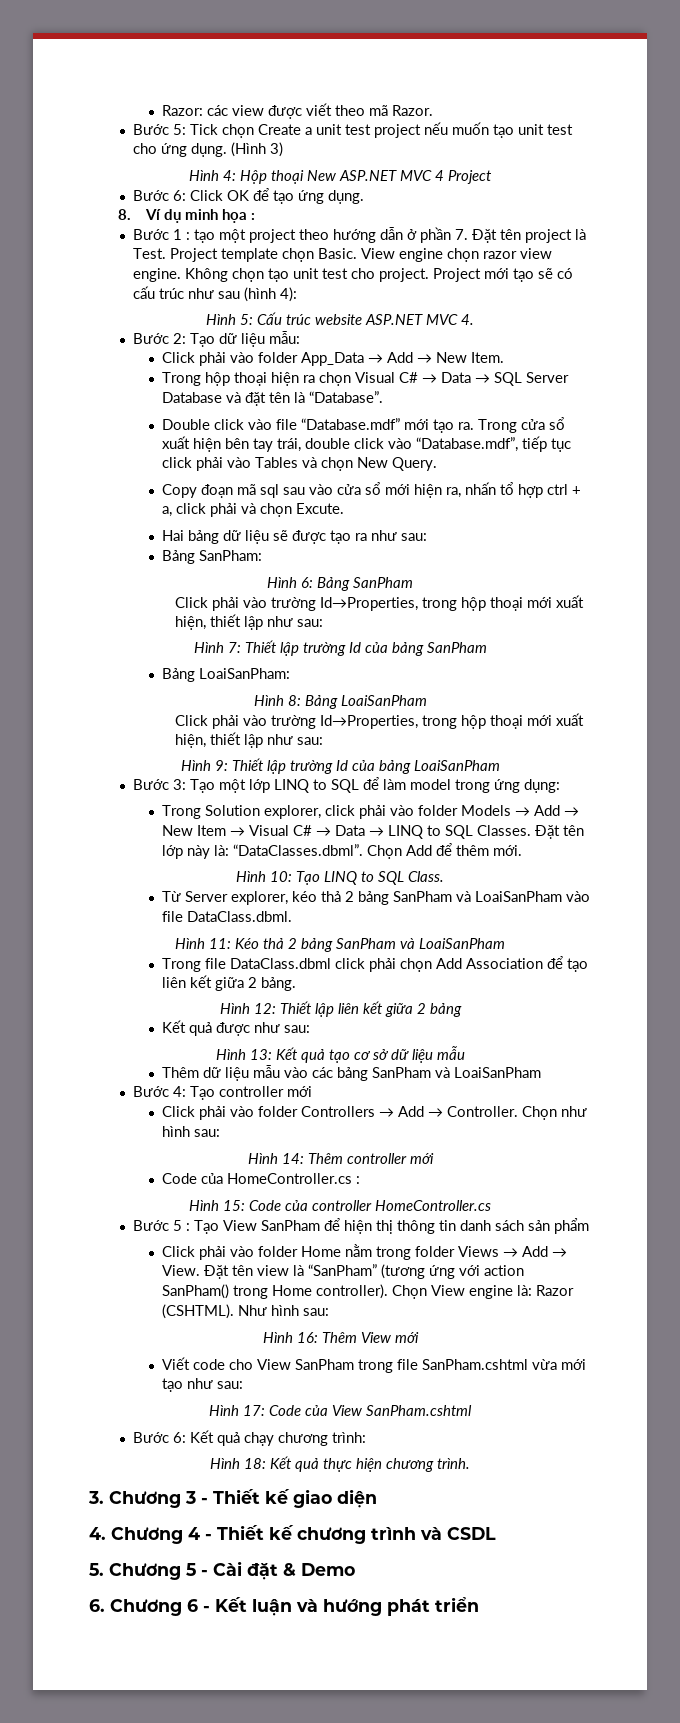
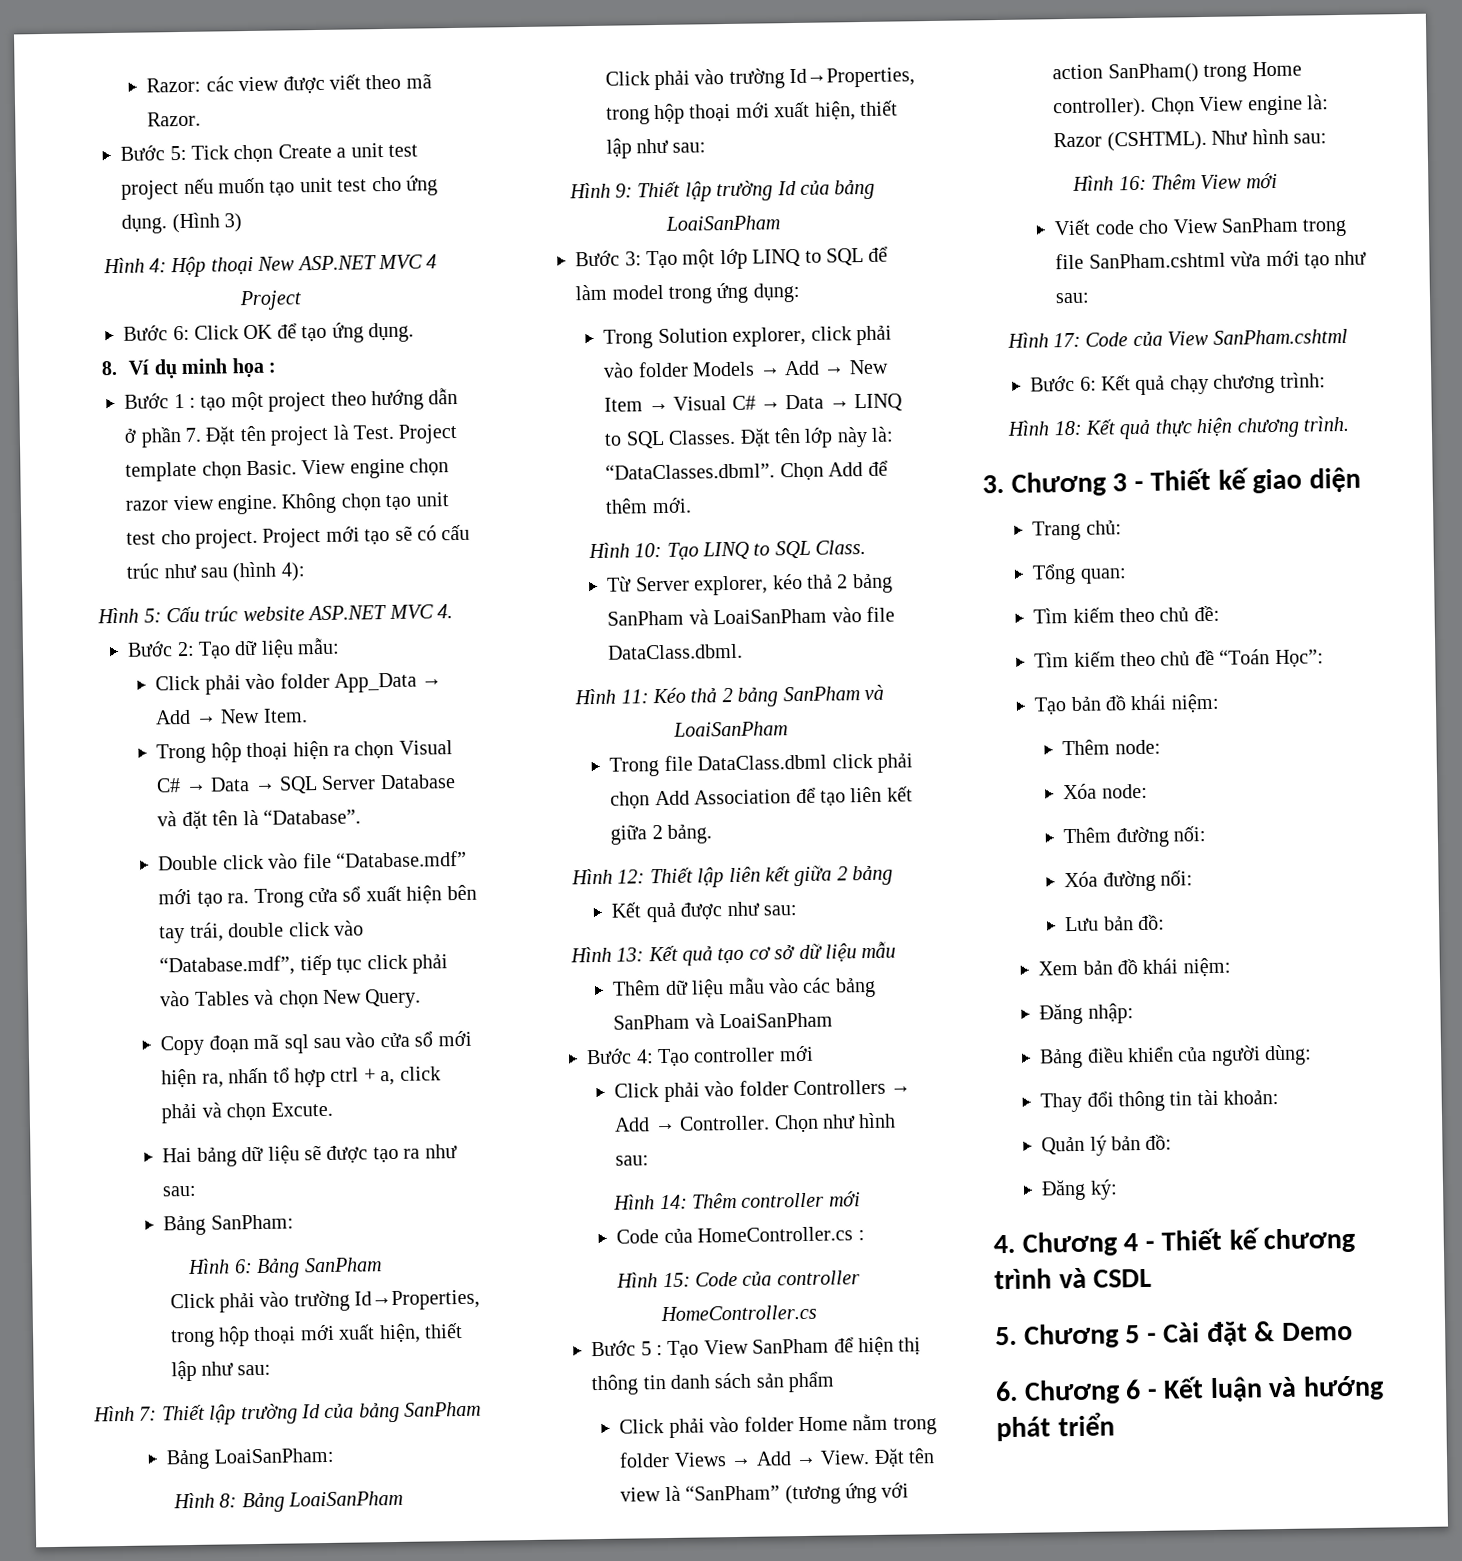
+ Trang chủ:
+ Tổng quan:
+ Tìm kiếm theo chủ đề:
+ Tìm kiếm theo chủ đề “Toán Học”:
+ Tạo bản đồ khái niệm:
+ Thêm node:
+ Xóa node:
+ Thêm đường nối:
+ Xóa đường nối:
+ Lưu bản đồ:
+ Xem bản đồ khái niệm:
+ Đăng nhập:
+ Bảng điều khiển của người dùng:
+ Thay đổi thông tin tài khoản:
+ Quản lý bản đồ:
+ Đăng ký:

